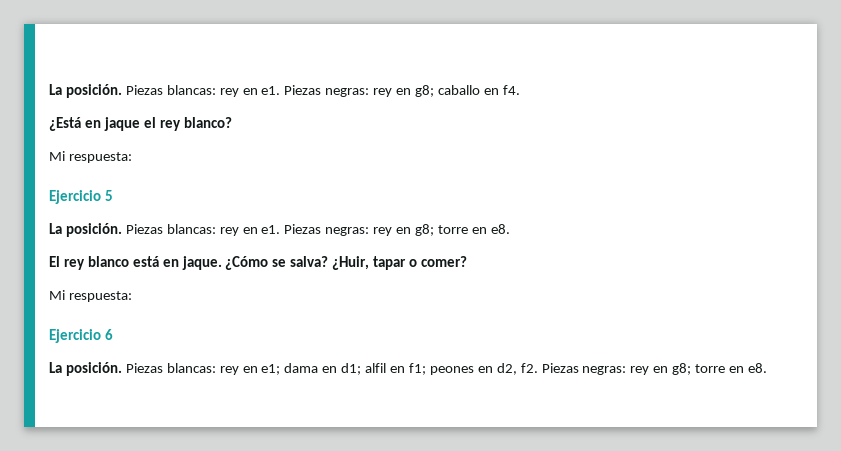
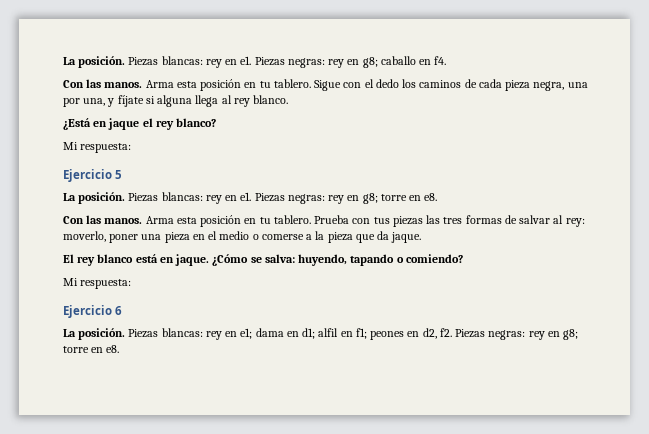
+ Con las manos. Arma esta posición en tu tablero. Sigue con el dedo los caminos de cada pieza negra, una por una, y fíjate si alguna llega al rey blanco.
+ Con las manos. Arma esta posición en tu tablero. Prueba con tus piezas las tres formas de salvar al rey: moverlo, poner una pieza en el medio o comerse a la pieza que da jaque.
- ¿Cómo se salva? ¿Huir, tapar o comer?
+ ¿Cómo se salva: huyendo, tapando o comiendo?

